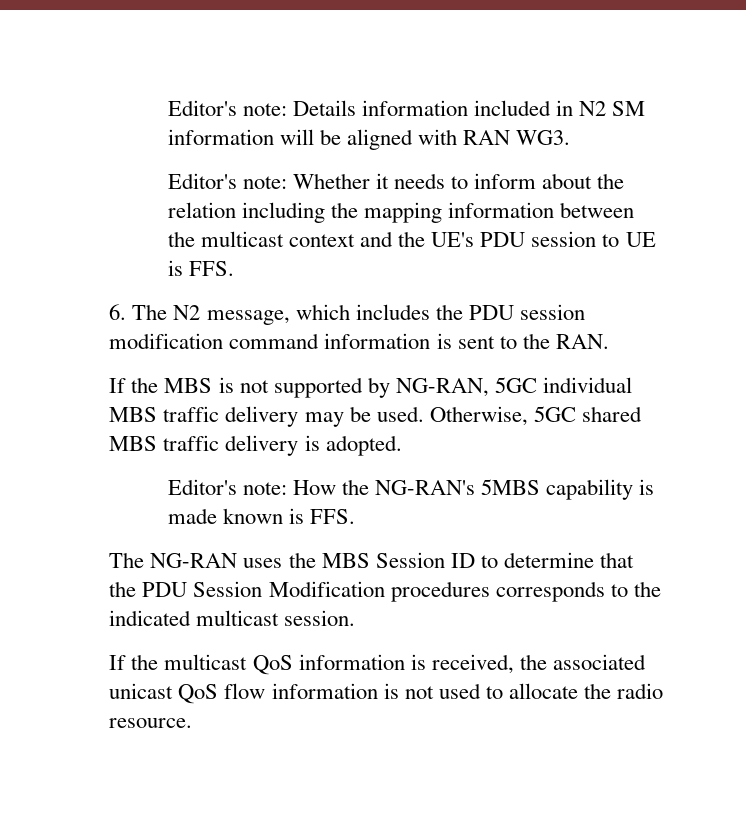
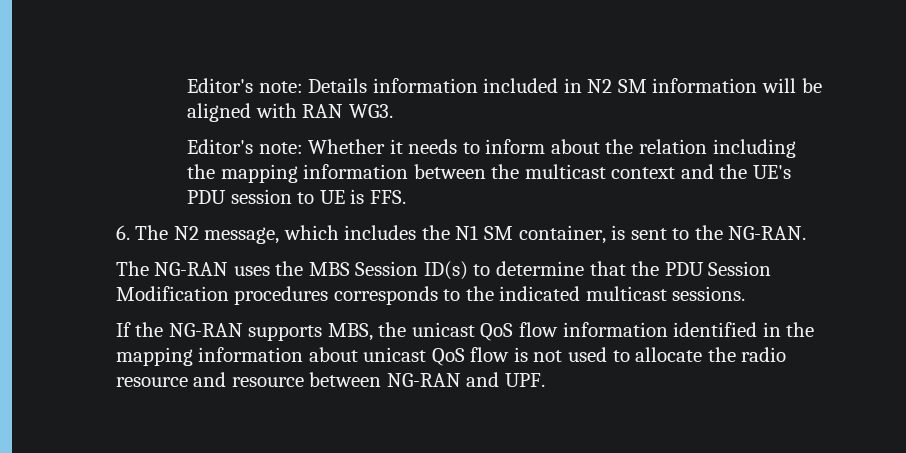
- 6. The N2 message, which includes the PDU session modification command information is sent to the RAN.
- If the MBS is not supported by NG-RAN, 5GC individual MBS traffic delivery may be used. Otherwise, 5GC shared MBS traffic delivery is adopted.
- Editor's note: How the NG-RAN's 5MBS capability is made known is FFS.
+ 6. The N2 message, which includes the N1 SM container, is sent to the NG-RAN.
- The NG-RAN uses the MBS Session ID to determine that the PDU Session Modification procedures corresponds to the indicated multicast session.
- If the multicast QoS information is received, the associated unicast QoS flow information is not used to allocate the radio resource.
+ The NG-RAN uses the MBS Session ID(s) to determine that the PDU Session Modification procedures corresponds to the indicated multicast sessions.
+ If the NG-RAN supports MBS, the unicast QoS flow information identified in the mapping information about unicast QoS flow is not used to allocate the radio resource and resource between NG-RAN and UPF.

